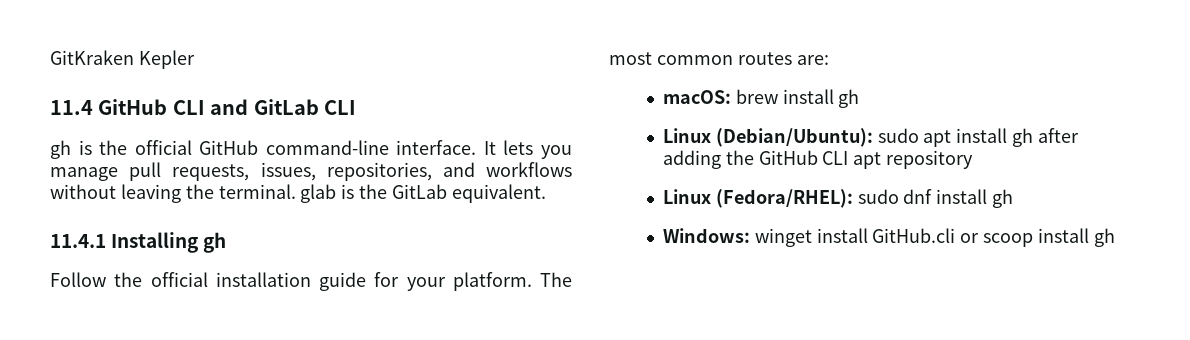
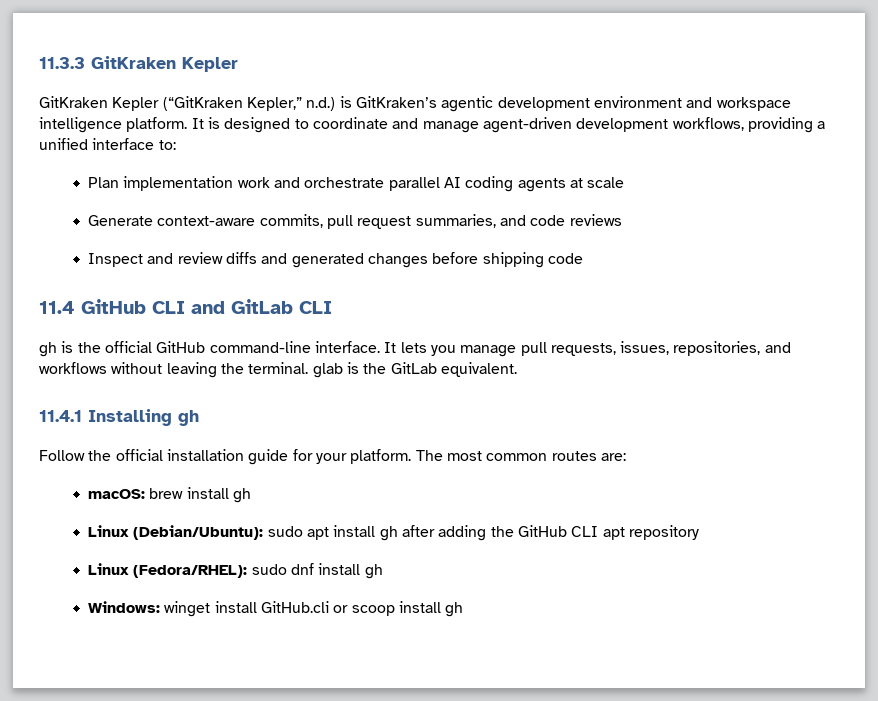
- GitKraken Kepler
+ 11.3.3 GitKraken Kepler
+ GitKraken Kepler (“GitKraken Kepler,” n.d.) is GitKraken’s agentic development environment and workspace intelligence platform. It is designed to coordinate and manage agent-driven development workflows, providing a unified interface to:
+ Plan implementation work and orchestrate parallel AI coding agents at scale
+ Generate context-aware commits, pull request summaries, and code reviews
+ Inspect and review diffs and generated changes before shipping code

